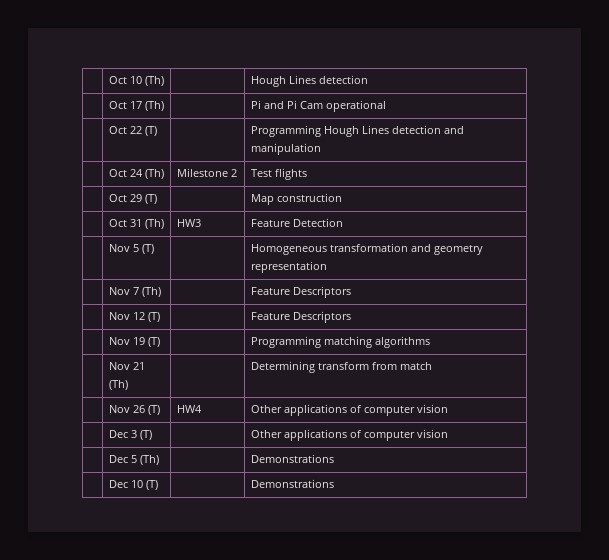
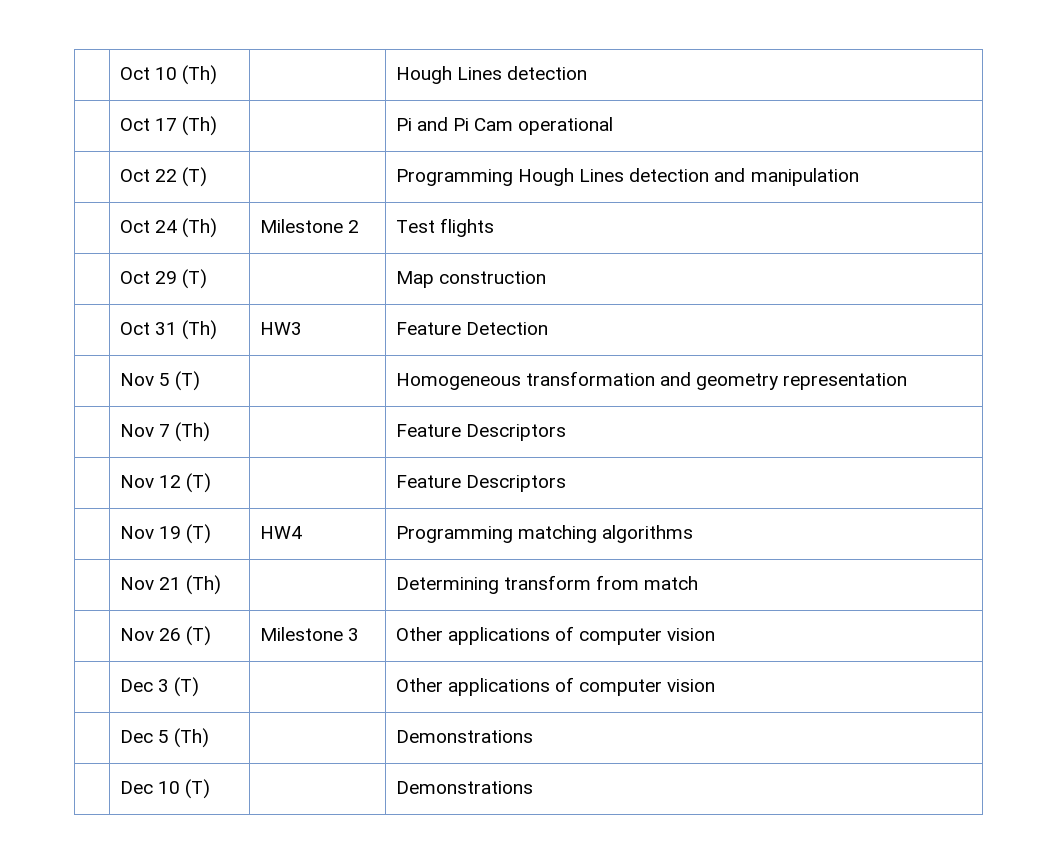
- | Nov 19 (T) | | Programming matching algorithms
+ | Nov 19 (T) | HW4 | Programming matching algorithms
- | Nov 26 (T) | HW4 | Other applications of computer vision
+ | Nov 26 (T) | Milestone 3 | Other applications of computer vision

